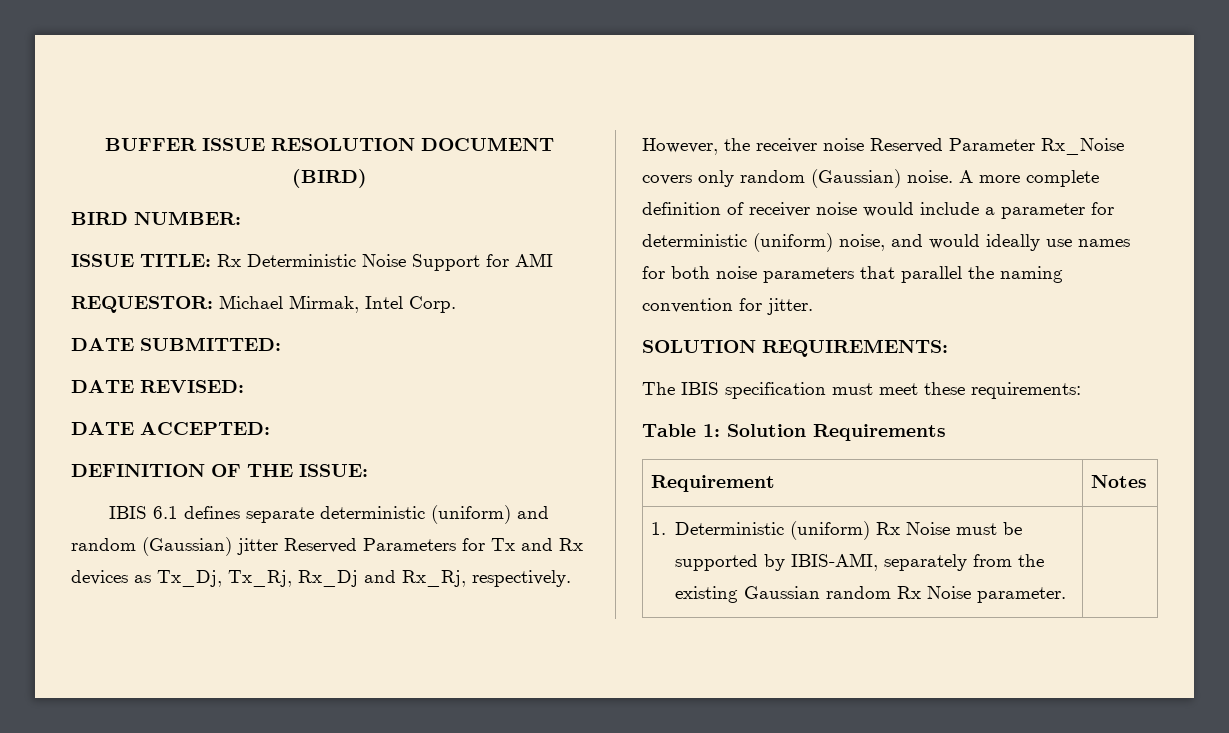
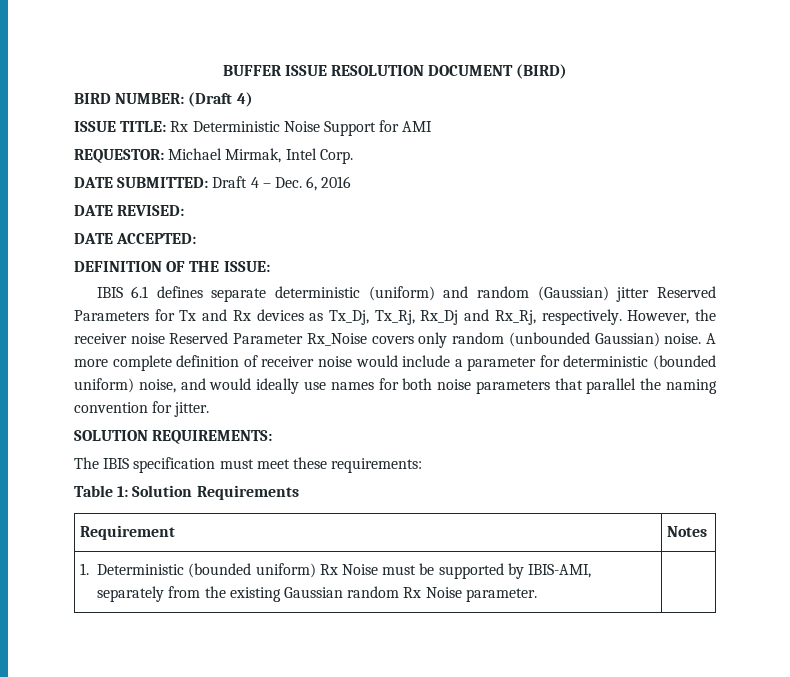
- BIRD NUMBER:
+ BIRD NUMBER: (Draft 4)
- DATE SUBMITTED:
+ DATE SUBMITTED: Draft 4 – Dec. 6, 2016
- However, the receiver noise Reserved Parameter Rx_Noise covers only random (Gaussian) noise.
+ However, the receiver noise Reserved Parameter Rx_Noise covers only random (unbounded Gaussian) noise.
- A more complete definition of receiver noise would include a parameter for deterministic (uniform) noise, and would ideally use names for both noise parameters that parallel the naming convention for jitter.
+ A more complete definition of receiver noise would include a parameter for deterministic (bounded uniform) noise, and would ideally use names for both noise parameters that parallel the naming convention for jitter.
- 1. Deterministic (uniform) Rx Noise must be supported by IBIS-AMI, separately from the existing Gaussian random Rx Noise parameter. |
+ 1. Deterministic (bounded uniform) Rx Noise must be supported by IBIS-AMI, separately from the existing Gaussian random Rx Noise parameter. |

